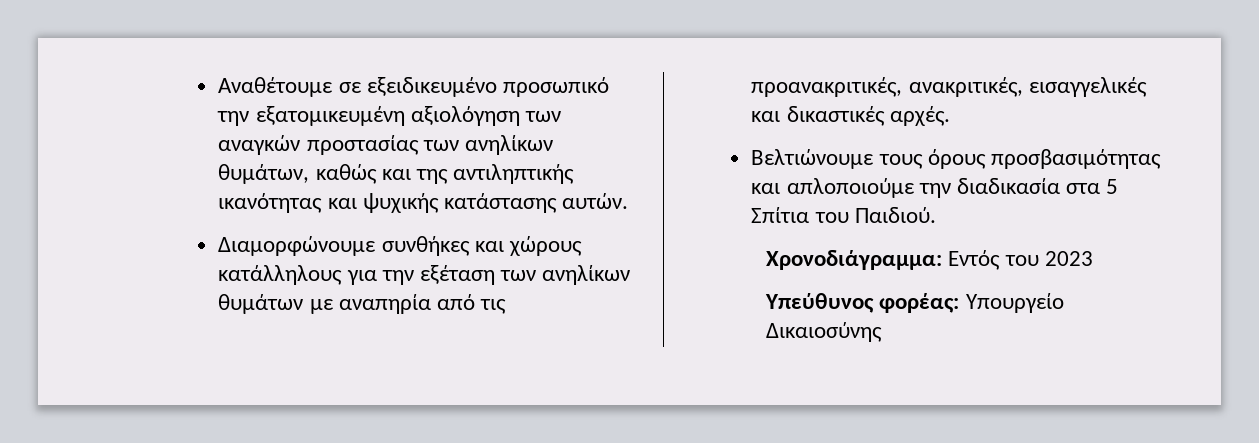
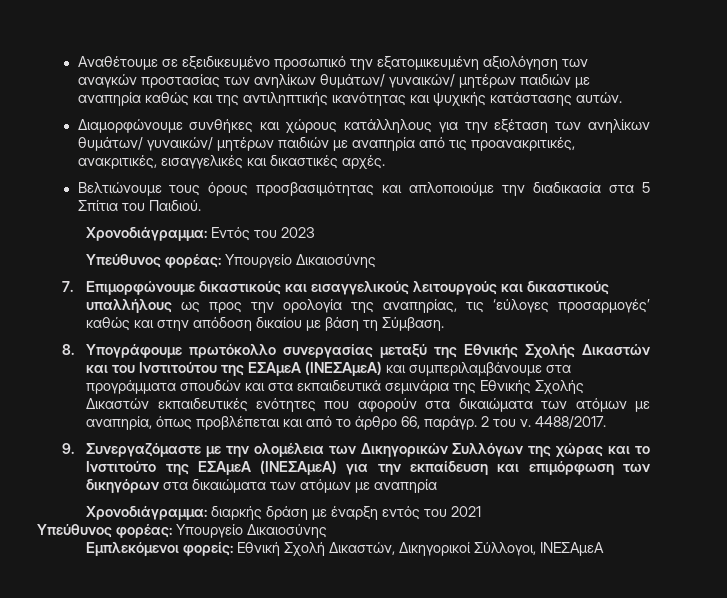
- Αναθέτουµε σε εξειδικευµένο προσωπικό την εξατοµικευµένη αξιολόγηση των αναγκών προστασίας των ανηλίκων θυµάτων, καθώς και της αντιληπτικής ικανότητας και ψυχικής κατάστασης αυτών.
+ Αναθέτουµε σε εξειδικευµένο προσωπικό την εξατοµικευµένη αξιολόγηση των αναγκών προστασίας των ανηλίκων θυµάτων/ γυναικών/ μητέρων παιδιών με αναπηρία καθώς και της αντιληπτικής ικανότητας και ψυχικής κατάστασης αυτών.
- Διαµορφώνουµε συνθήκες και χώρους κατάλληλους για την εξέταση των ανηλίκων θυµάτων µε αναπηρία από τις προανακριτικές, ανακριτικές, εισαγγελικές και δικαστικές αρχές.
+ Διαµορφώνουµε συνθήκες και χώρους κατάλληλους για την εξέταση των ανηλίκων θυµάτων/ γυναικών/ μητέρων παιδιών µε αναπηρία από τις προανακριτικές, ανακριτικές, εισαγγελικές και δικαστικές αρχές.
+ 7. Επιµορφώνουµε δικαστικούς και εισαγγελικούς λειτουργούς και δικαστικούς υπαλλήλους ως προς την ορολογία της αναπηρίας, τις ‘εύλογες προσαρµογές’ καθώς και στην απόδοση δικαίου με βάση τη Σύμβαση.
+ 8. Υπογράφουμε πρωτόκολλο συνεργασίας μεταξύ της Εθνικής Σχολής Δικαστών και του Ινστιτούτου της ΕΣΑμεΑ (ΙΝΕΣΑμεΑ) και συμπεριλαμβάνουμε στα προγράμματα σπουδών και στα εκπαιδευτικά σεμινάρια της Εθνικής Σχολής Δικαστών εκπαιδευτικές ενότητες που αφορούν στα δικαιώματα των ατόμων με αναπηρία, όπως προβλέπεται και από το άρθρο 66, παράγρ. 2 του ν. 4488/2017.
+ 9. Συνεργαζόμαστε με την ολομέλεια των Δικηγορικών Συλλόγων της χώρας και το Ινστιτούτο της ΕΣΑμεΑ (ΙΝΕΣΑμεΑ) για την εκπαίδευση και επιμόρφωση των δικηγόρων στα δικαιώματα των ατόμων με αναπηρία
+ Χρονοδιάγραμμα: διαρκής δράση με έναρξη εντός του 2021
+ Υπεύθυνος φορέας: Υπουργείο Δικαιοσύνης
+ Εμπλεκόμενοι φορείς: Εθνική Σχολή Δικαστών, Δικηγορικοί Σύλλογοι, ΙΝΕΣΑμεΑ

